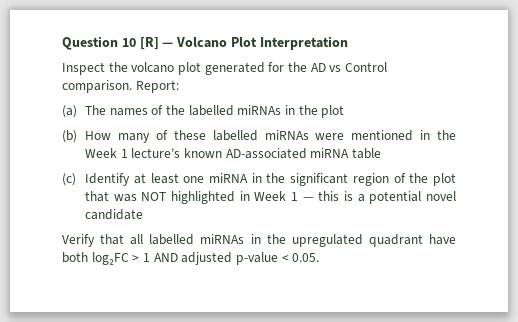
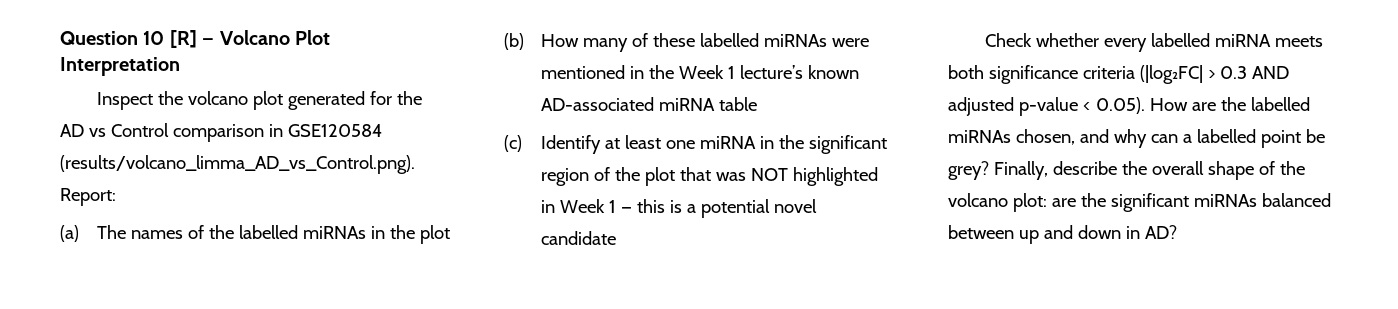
- Inspect the volcano plot generated for the AD vs Control comparison. Report:
+ Inspect the volcano plot generated for the AD vs Control comparison in GSE120584 (results/volcano_limma_AD_vs_Control.png). Report:
- Verify that all labelled miRNAs in the upregulated quadrant have both log₂FC > 1 AND adjusted p-value < 0.05.
+ Check whether every labelled miRNA meets both significance criteria (|log₂FC| > 0.3 AND adjusted p-value < 0.05). How are the labelled miRNAs chosen, and why can a labelled point be grey? Finally, describe the overall shape of the volcano plot: are the significant miRNAs balanced between up and down in AD?

